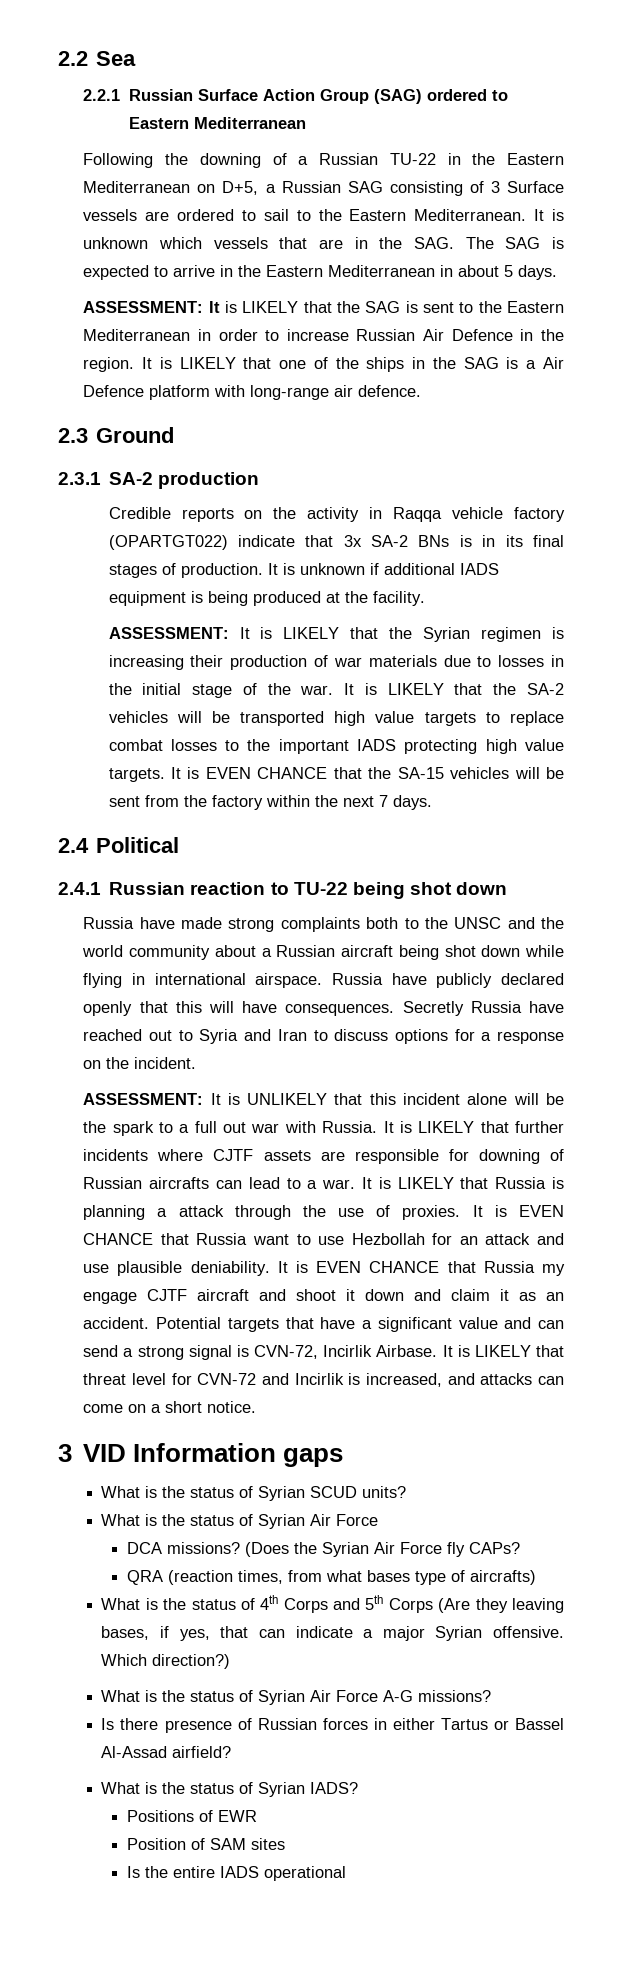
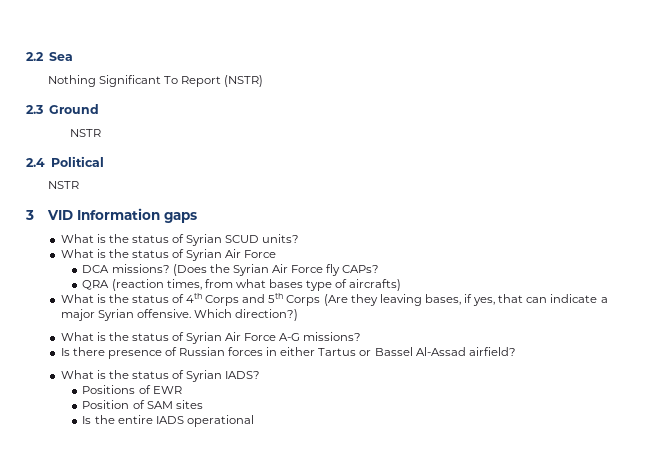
- 2.2.1 Russian Surface Action Group (SAG) ordered to Eastern Mediterranean
- Following the downing of a Russian TU-22 in the Eastern Mediterranean on D+5, a Russian SAG consisting of 3 Surface vessels are ordered to sail to the Eastern Mediterranean. It is unknown which vessels that are in the SAG. The SAG is expected to arrive in the Eastern Mediterranean in about 5 days.
- ASSESSMENT: It is LIKELY that the SAG is sent to the Eastern Mediterranean in order to increase Russian Air Defence in the region. It is LIKELY that one of the ships in the SAG is a Air Defence platform with long-range air defence.
+ Nothing Significant To Report (NSTR)
  2.3 Ground
- 2.3.1 SA-2 production
- Credible reports on the activity in Raqqa vehicle factory (OPARTGT022) indicate that 3x SA-2 BNs is in its final stages of production. It is unknown if additional IADS equipment is being produced at the facility.
- ASSESSMENT: It is LIKELY that the Syrian regimen is increasing their production of war materials due to losses in the initial stage of the war. It is LIKELY that the SA-2 vehicles will be transported high value targets to replace combat losses to the important IADS protecting high value targets. It is EVEN CHANCE that the SA-15 vehicles will be sent from the factory within the next 7 days.
+ NSTR
  2.4 Political
- 2.4.1 Russian reaction to TU-22 being shot down
- Russia have made strong complaints both to the UNSC and the world community about a Russian aircraft being shot down while flying in international airspace. Russia have publicly declared openly that this will have consequences. Secretly Russia have reached out to Syria and Iran to discuss options for a response on the incident.
- ASSESSMENT: It is UNLIKELY that this incident alone will be the spark to a full out war with Russia. It is LIKELY that further incidents where CJTF assets are responsible for downing of Russian aircrafts can lead to a war. It is LIKELY that Russia is planning a attack through the use of proxies. It is EVEN CHANCE that Russia want to use Hezbollah for an attack and use plausible deniability. It is EVEN CHANCE that Russia my engage CJTF aircraft and shoot it down and claim it as an accident. Potential targets that have a significant value and can send a strong signal is CVN-72, Incirlik Airbase. It is LIKELY that threat level for CVN-72 and Incirlik is increased, and attacks can come on a short notice.
+ NSTR

